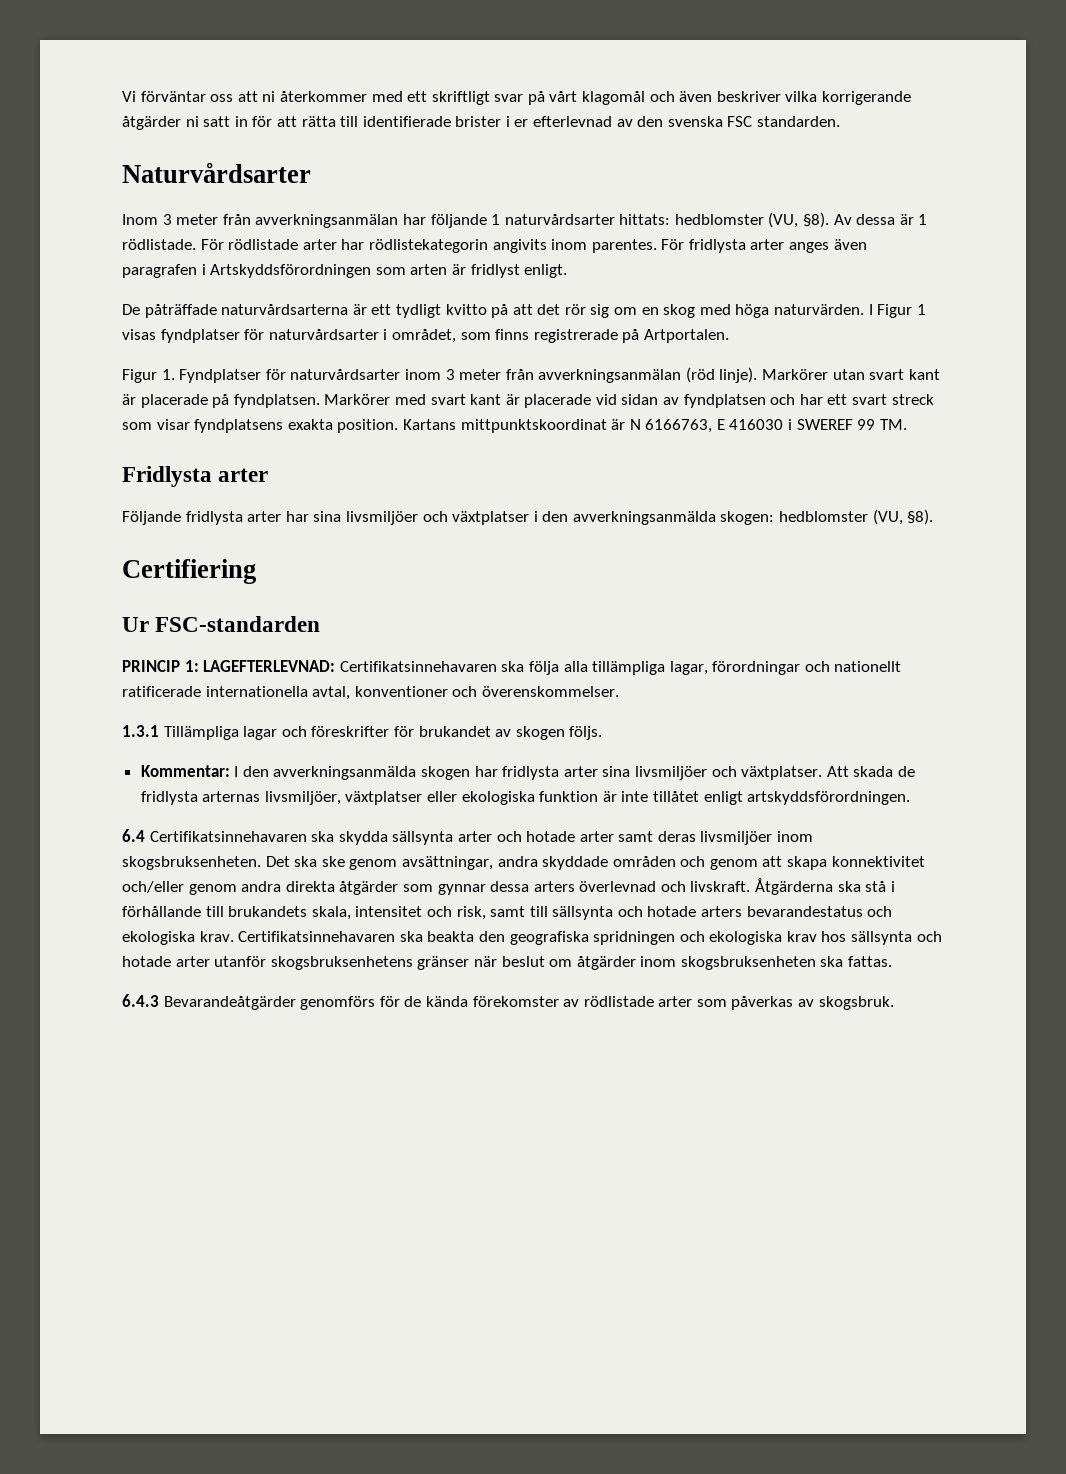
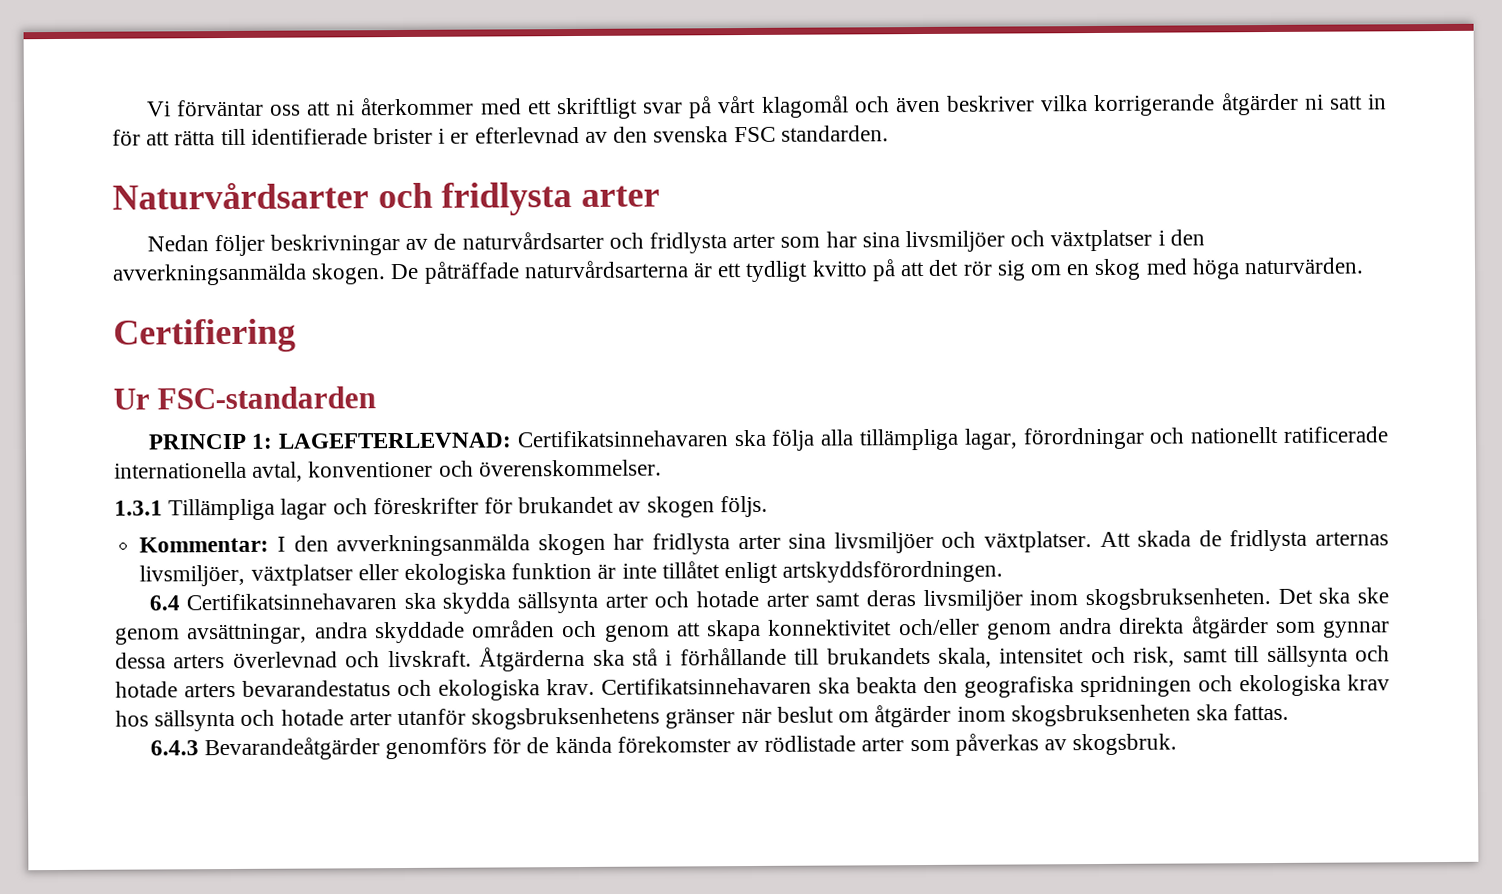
- Naturvårdsarter
- Inom 3 meter från avverkningsanmälan har följande 1 naturvårdsarter hittats: hedblomster (VU, §8). Av dessa är 1 rödlistade. För rödlistade arter har rödlistekategorin angivits inom parentes. För fridlysta arter anges även paragrafen i Artskyddsförordningen som arten är fridlyst enligt.
- De påträffade naturvårdsarterna är ett tydligt kvitto på att det rör sig om en skog med höga naturvärden. I Figur 1 visas fyndplatser för naturvårdsarter i området, som finns registrerade på Artportalen.
- Figur 1. Fyndplatser för naturvårdsarter inom 3 meter från avverkningsanmälan (röd linje). Markörer utan svart kant är placerade på fyndplatsen. Markörer med svart kant är placerade vid sidan av fyndplatsen och har ett svart streck som visar fyndplatsens exakta position. Kartans mittpunktskoordinat är N 6166763, E 416030 i SWEREF 99 TM.
- Fridlysta arter
- Följande fridlysta arter har sina livsmiljöer och växtplatser i den avverkningsanmälda skogen: hedblomster (VU, §8).
+ Naturvårdsarter och fridlysta arter
+ Nedan följer beskrivningar av de naturvårdsarter och fridlysta arter som har sina livsmiljöer och växtplatser i den avverkningsanmälda skogen. De påträffade naturvårdsarterna är ett tydligt kvitto på att det rör sig om en skog med höga naturvärden.

